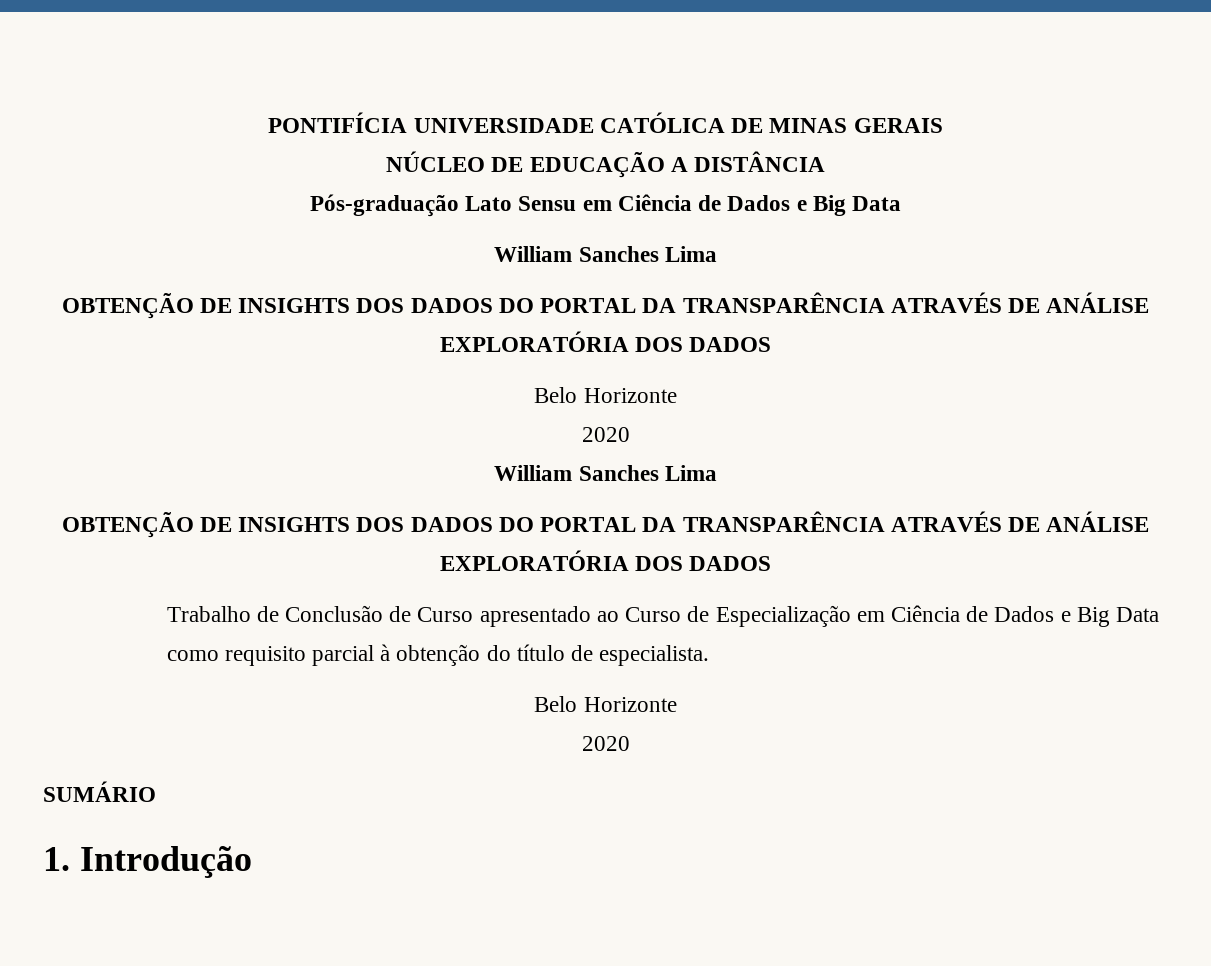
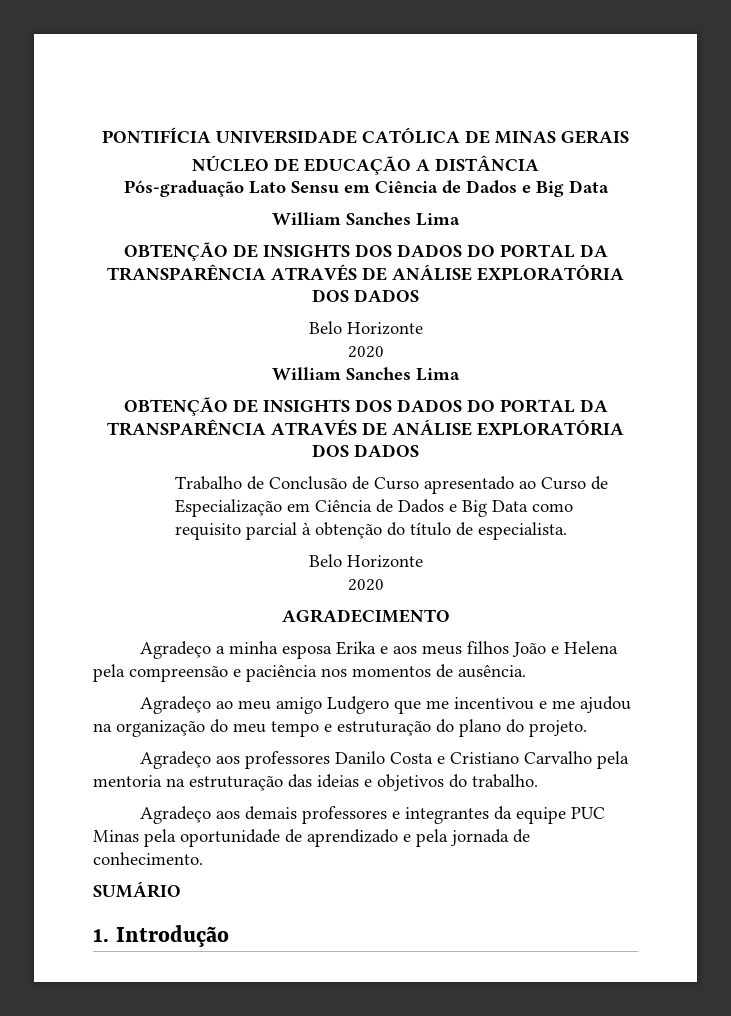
+ AGRADECIMENTO
+ Agradeço a minha esposa Erika e aos meus filhos João e Helena pela compreensão e paciência nos momentos de ausência.
+ Agradeço ao meu amigo Ludgero que me incentivou e me ajudou na organização do meu tempo e estruturação do plano do projeto.
+ Agradeço aos professores Danilo Costa e Cristiano Carvalho pela mentoria na estruturação das ideias e objetivos do trabalho.
+ Agradeço aos demais professores e integrantes da equipe PUC Minas pela oportunidade de aprendizado e pela jornada de conhecimento.

